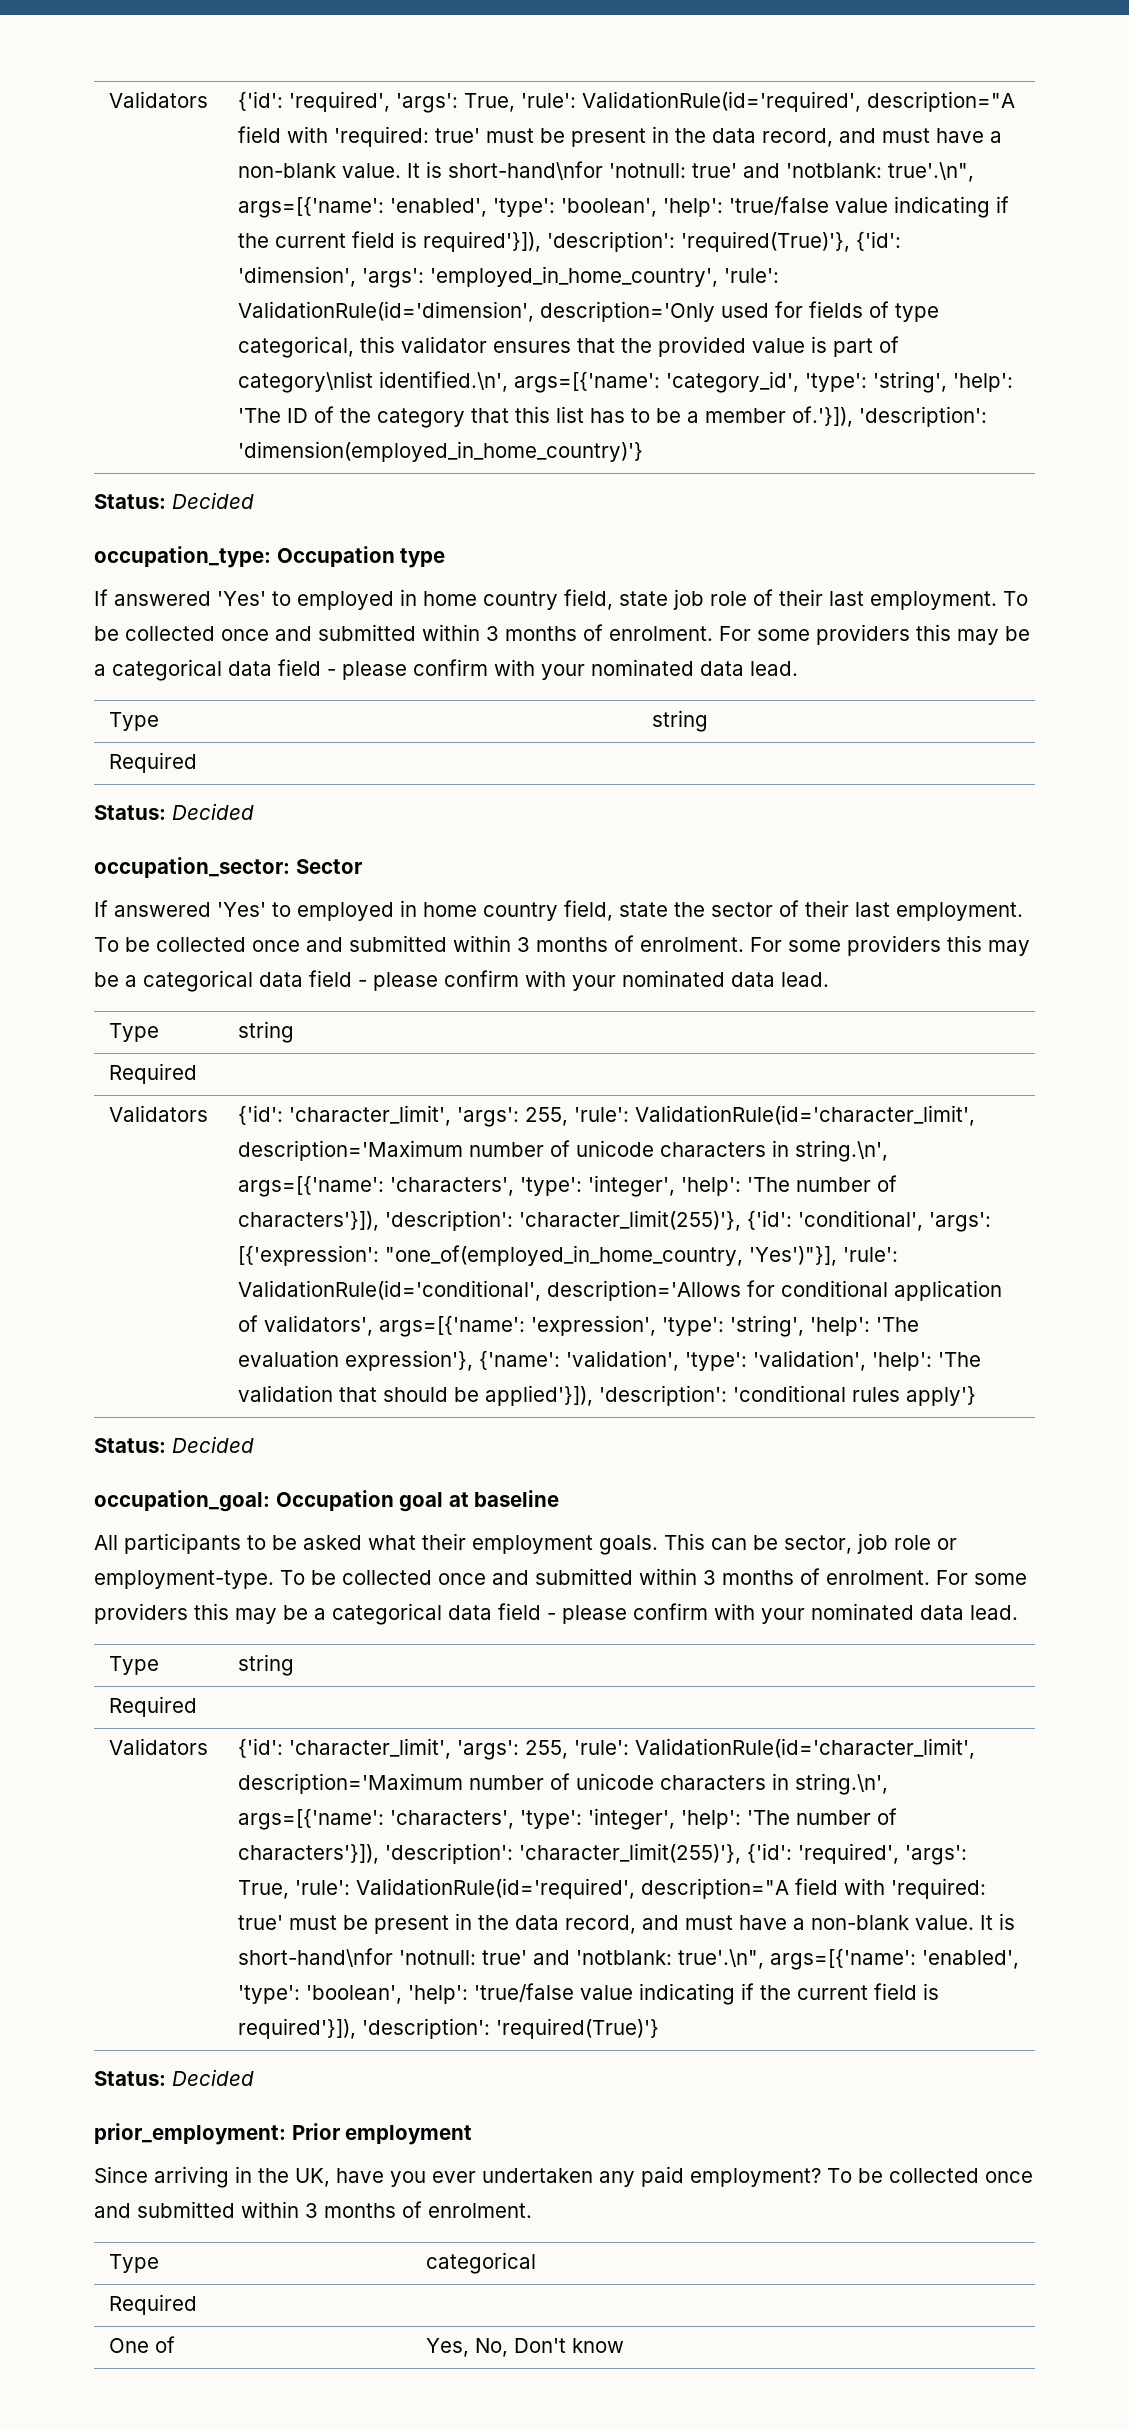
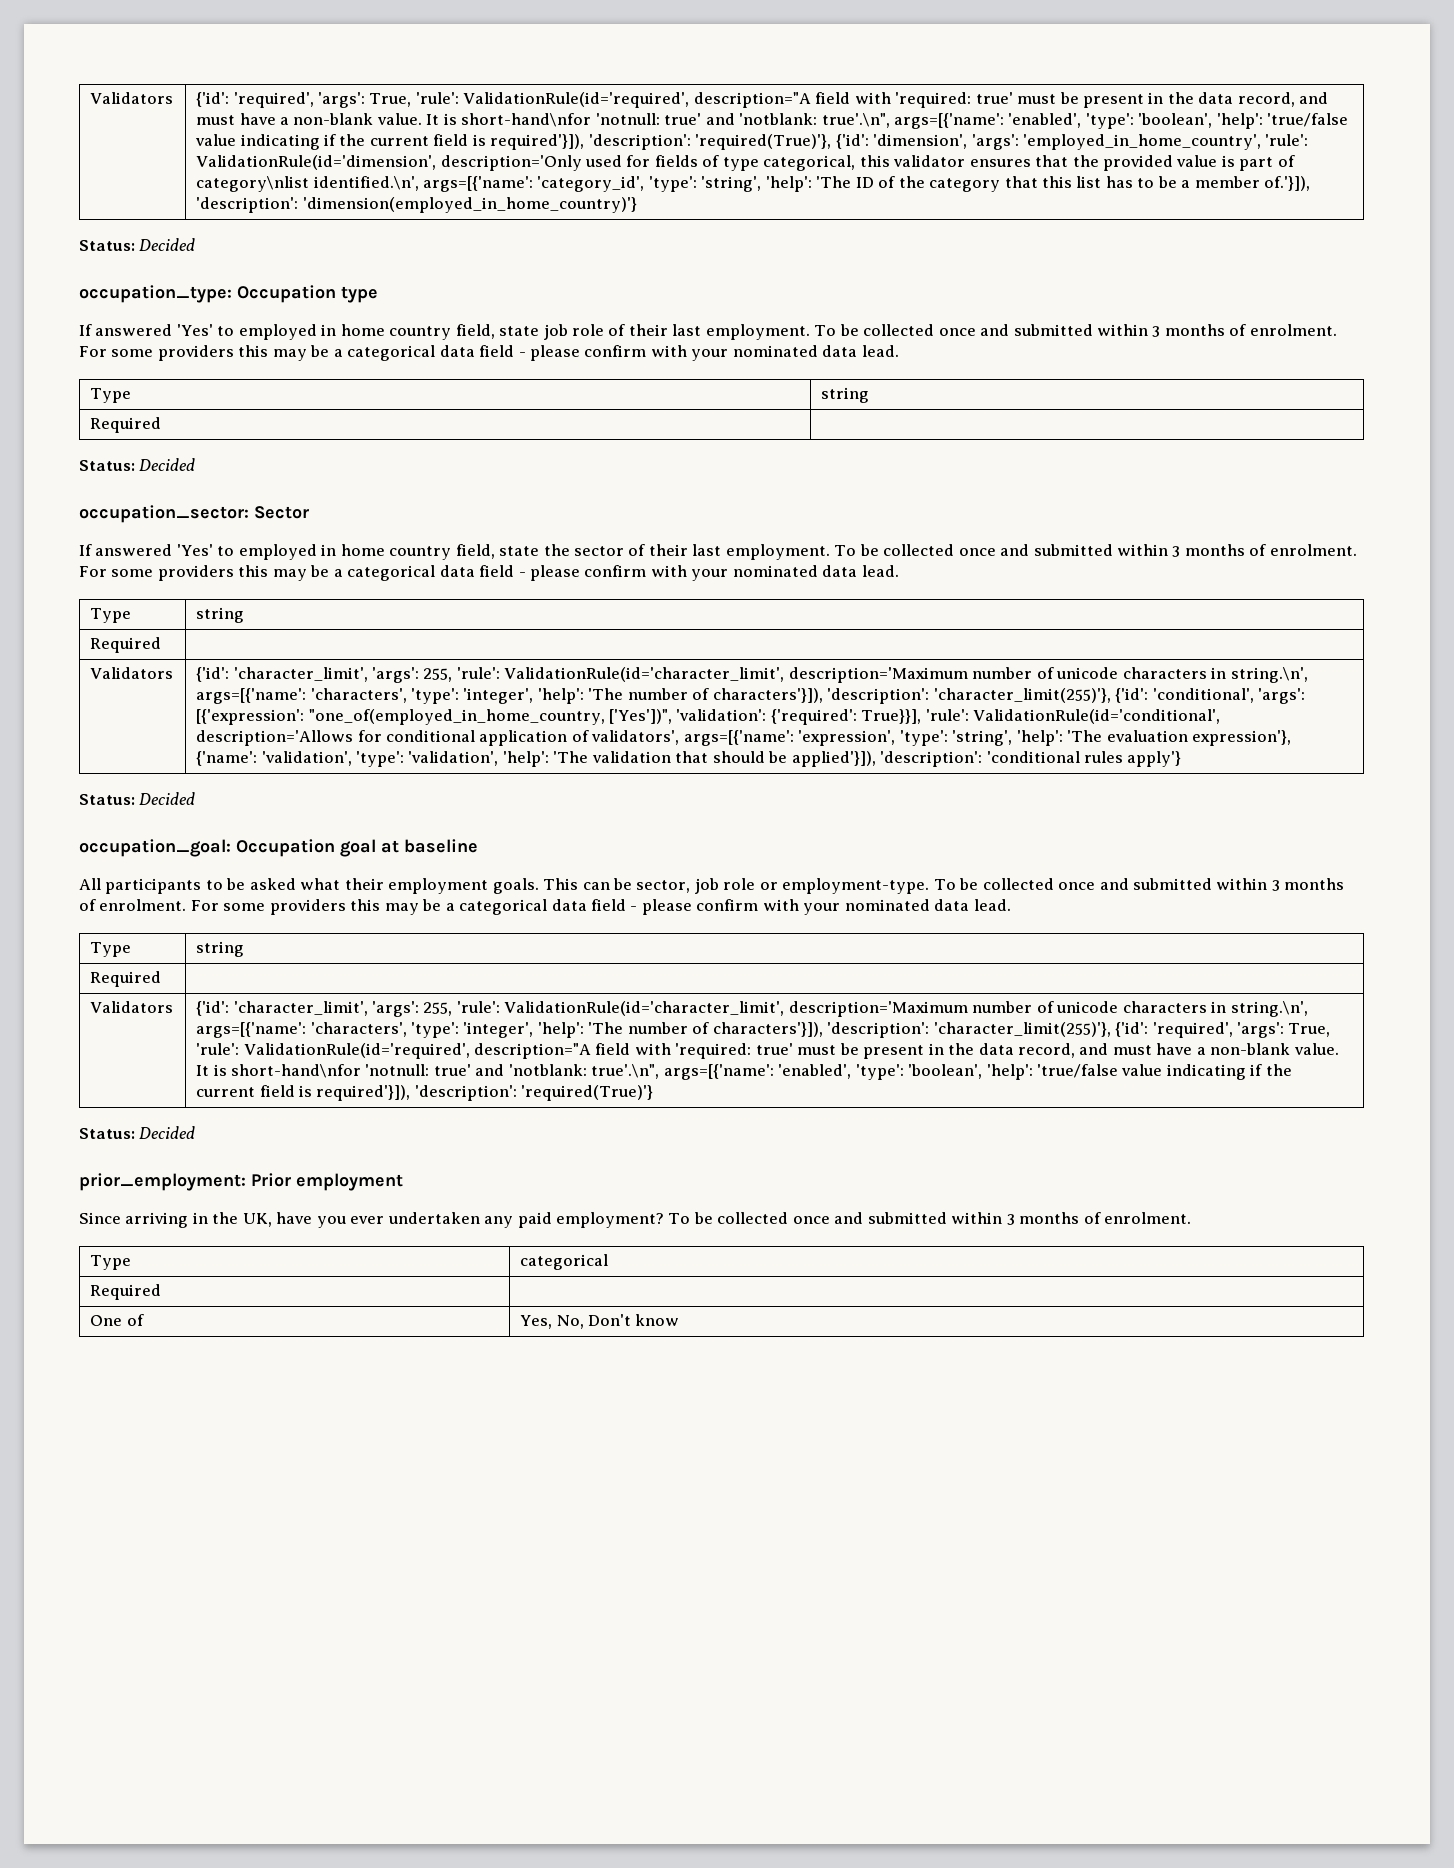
- {'id': 'character_limit', 'args': 255, 'rule': ValidationRule(id='character_limit', description='Maximum number of unicode characters in string.\n', args=[{'name': 'characters', 'type': 'integer', 'help': 'The number of characters'}]), 'description': 'character_limit(255)'}, {'id': 'conditional', 'args': [{'expression': "one_of(employed_in_home_country, 'Yes')"}], 'rule': ValidationRule(id='conditional', description='Allows for conditional application of validators', args=[{'name': 'expression', 'type': 'string', 'help': 'The evaluation expression'}, {'name': 'validation', 'type': 'validation', 'help': 'The validation that should be applied'}]), 'description': 'conditional rules apply'}
+ {'id': 'character_limit', 'args': 255, 'rule': ValidationRule(id='character_limit', description='Maximum number of unicode characters in string.\n', args=[{'name': 'characters', 'type': 'integer', 'help': 'The number of characters'}]), 'description': 'character_limit(255)'}, {'id': 'conditional', 'args': [{'expression': "one_of(employed_in_home_country, ['Yes'])", 'validation': {'required': True}}], 'rule': ValidationRule(id='conditional', description='Allows for conditional application of validators', args=[{'name': 'expression', 'type': 'string', 'help': 'The evaluation expression'}, {'name': 'validation', 'type': 'validation', 'help': 'The validation that should be applied'}]), 'description': 'conditional rules apply'}

